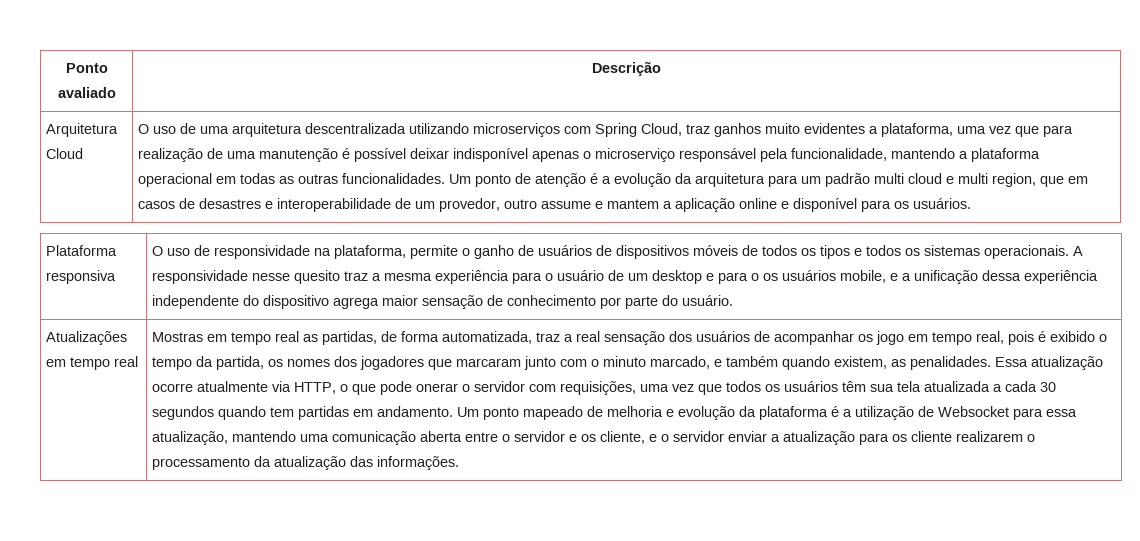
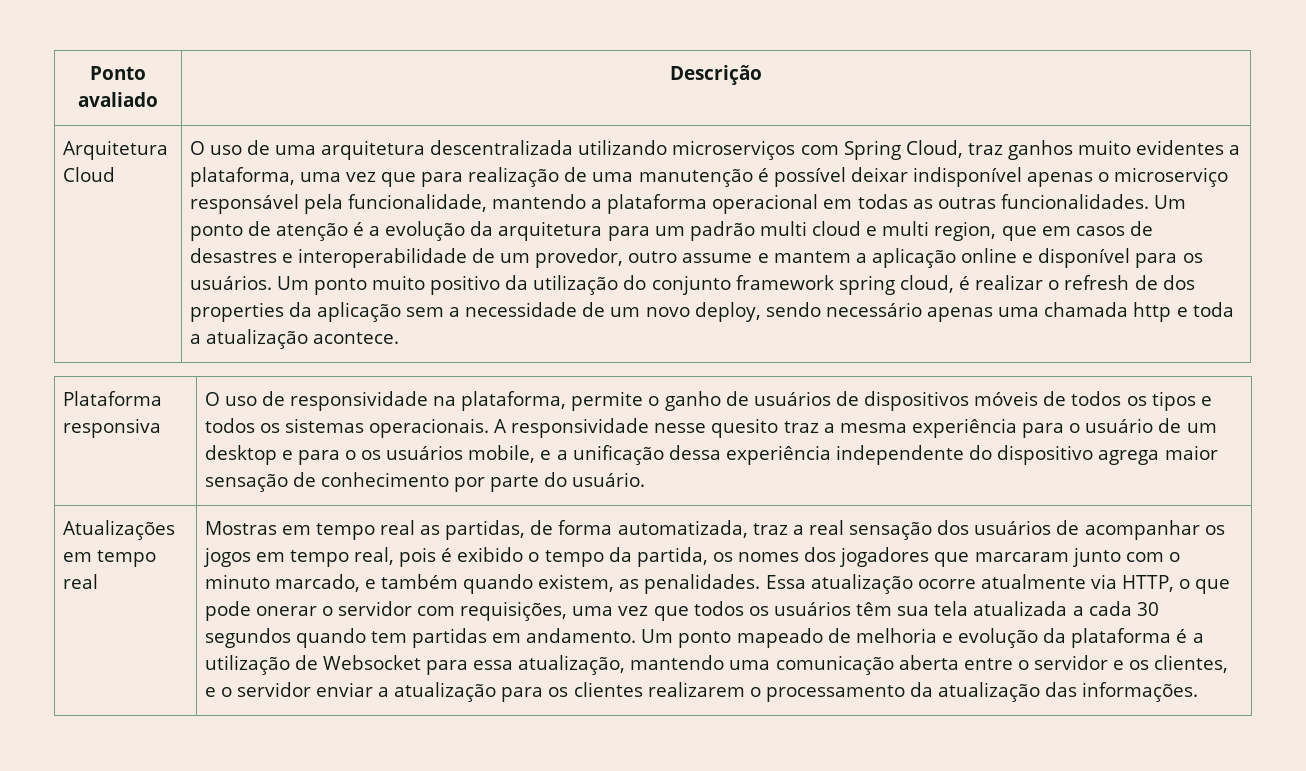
+ Um ponto muito positivo da utilização do conjunto framework spring cloud, é realizar o refresh de dos properties da aplicação sem a necessidade de um novo deploy, sendo necessário apenas uma chamada http e toda a atualização acontece.
- Mostras em tempo real as partidas, de forma automatizada, traz a real sensação dos usuários de acompanhar os jogo em tempo real, pois é exibido o tempo da partida, os nomes dos jogadores que marcaram junto com o minuto marcado, e também quando existem, as penalidades.
+ Mostras em tempo real as partidas, de forma automatizada, traz a real sensação dos usuários de acompanhar os jogos em tempo real, pois é exibido o tempo da partida, os nomes dos jogadores que marcaram junto com o minuto marcado, e também quando existem, as penalidades.
- Um ponto mapeado de melhoria e evolução da plataforma é a utilização de Websocket para essa atualização, mantendo uma comunicação aberta entre o servidor e os cliente, e o servidor enviar a atualização para os cliente realizarem o processamento da atualização das informações.
+ Um ponto mapeado de melhoria e evolução da plataforma é a utilização de Websocket para essa atualização, mantendo uma comunicação aberta entre o servidor e os clientes, e o servidor enviar a atualização para os clientes realizarem o processamento da atualização das informações.

